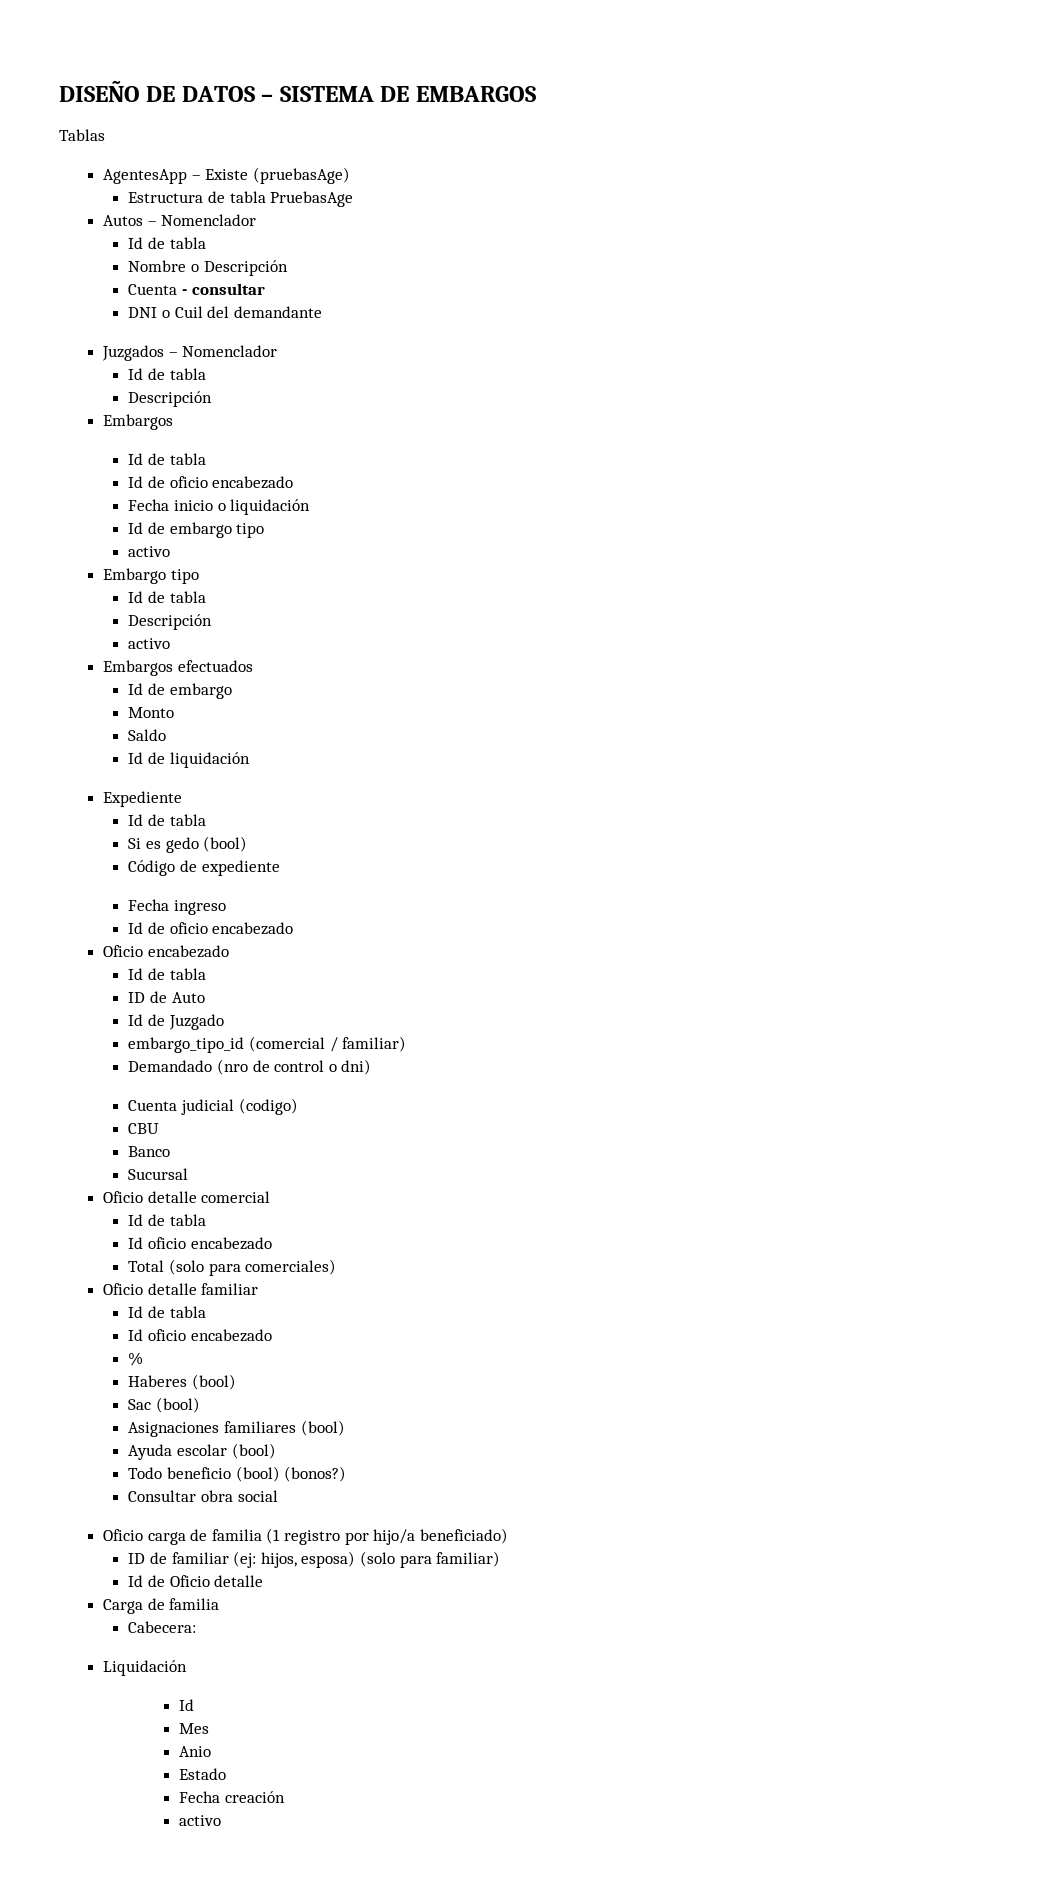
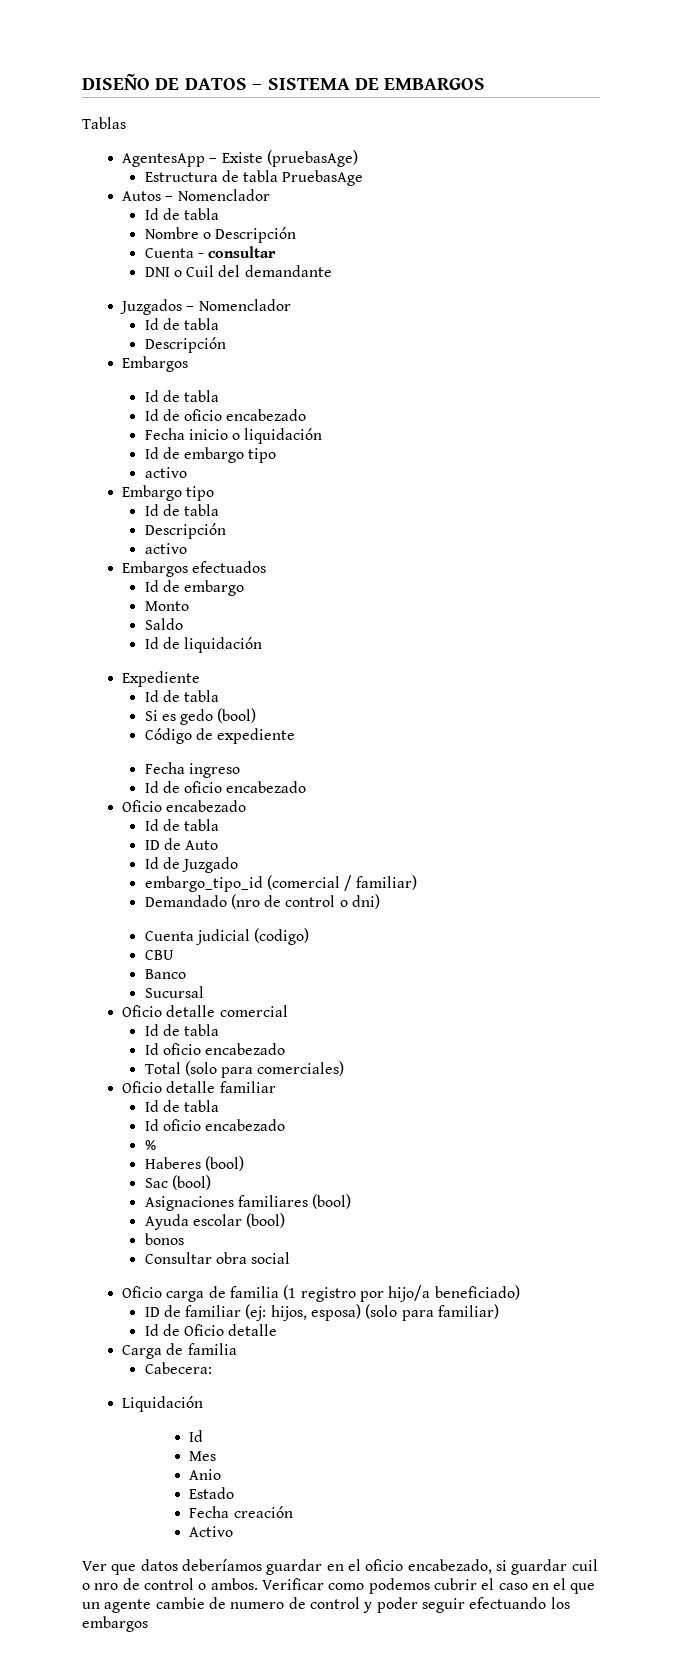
- Todo beneficio (bool) (bonos?)
+ bonos
  Fecha creación
- activo
+ Activo
+ Ver que datos deberíamos guardar en el oficio encabezado, si guardar cuil o nro de control o ambos. Verificar como podemos cubrir el caso en el que un agente cambie de numero de control y poder seguir efectuando los embargos

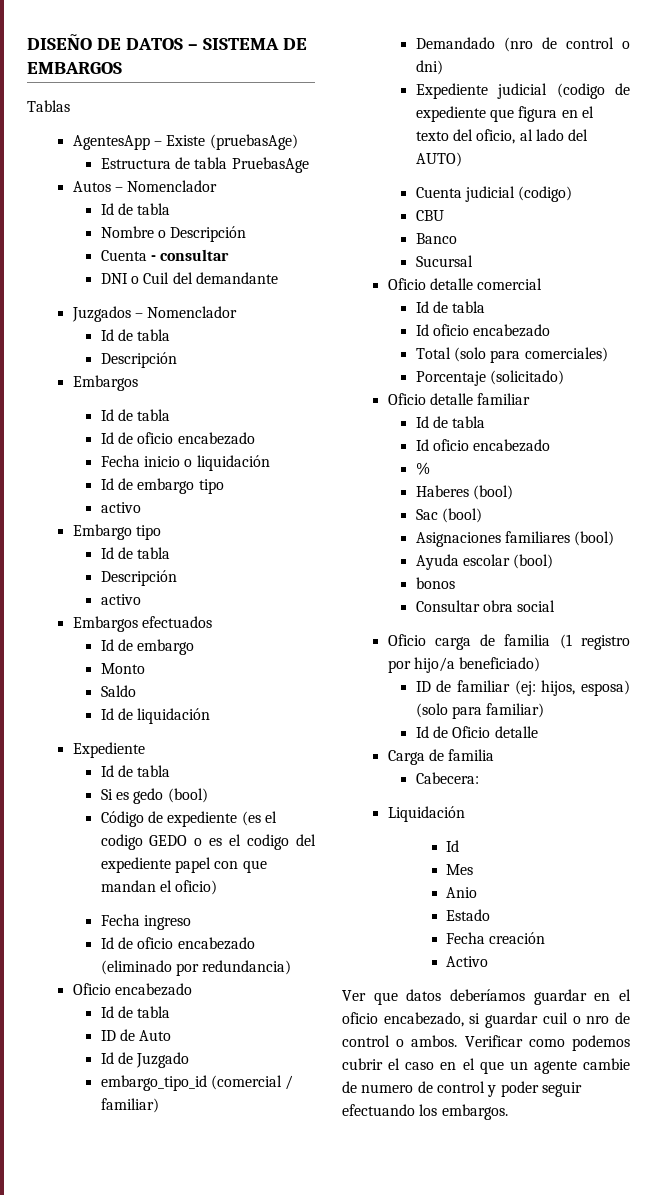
- Código de expediente
+ Código de expediente (es el codigo GEDO o es el codigo del expediente papel con que mandan el oficio)
  Fecha ingreso
- Id de oficio encabezado
+ Id de oficio encabezado (eliminado por redundancia)
+ Expediente judicial (codigo de expediente que figura en el texto del oficio, al lado del AUTO)
+ Porcentaje (solicitado)
- Verificar como podemos cubrir el caso en el que un agente cambie de numero de control y poder seguir efectuando los embargos
+ Verificar como podemos cubrir el caso en el que un agente cambie de numero de control y poder seguir efectuando los embargos.

